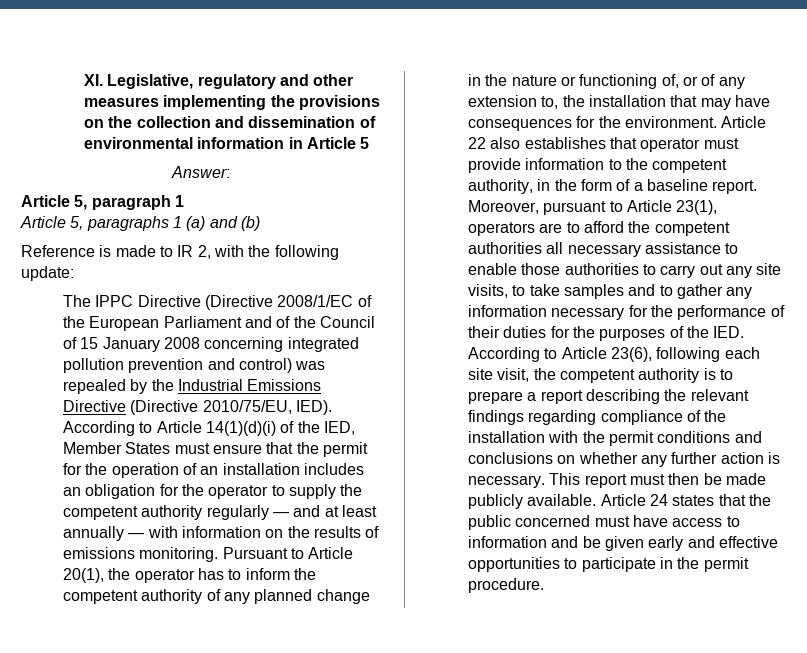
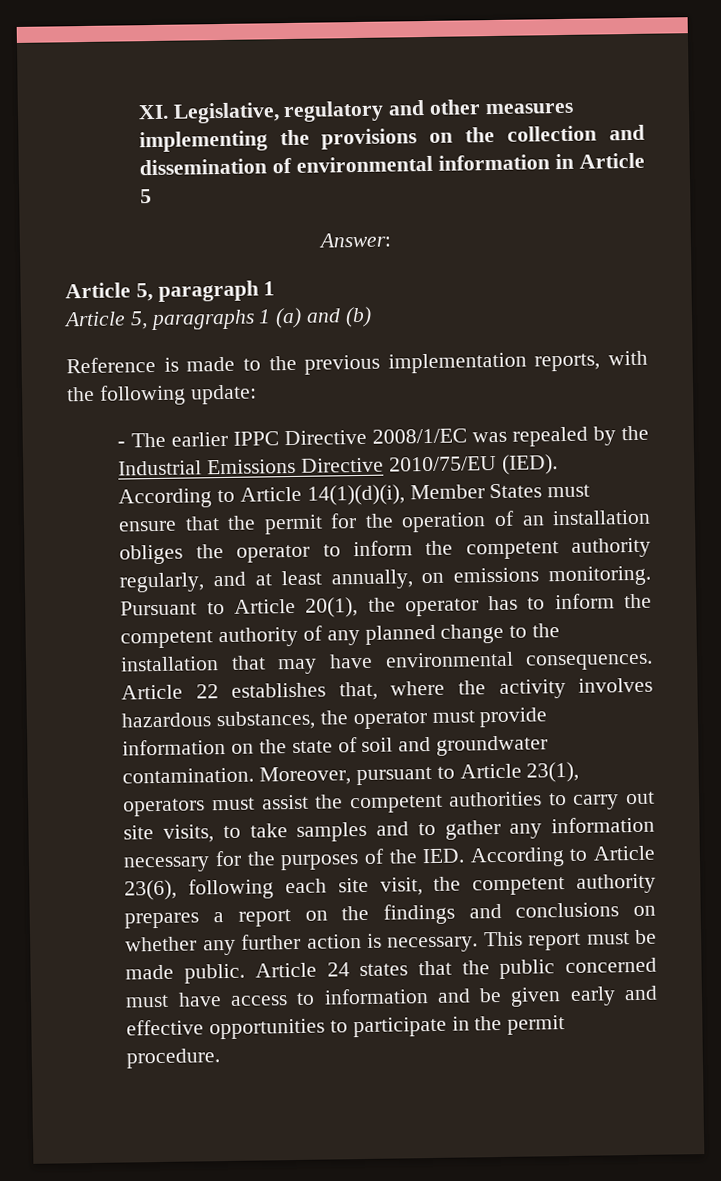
- Reference is made to IR 2, with the following update:
+ Reference is made to the previous implementation reports, with the following update:
- The IPPC Directive (Directive 2008/1/EC of the European Parliament and of the Council of 15 January 2008 concerning integrated pollution prevention and control) was repealed by the Industrial Emissions Directive (Directive 2010/75/EU, IED). According to Article 14(1)(d)(i) of the IED, Member States must ensure that the permit for the operation of an installation includes an obligation for the operator to supply the competent authority regularly — and at least annually — with information on the results of emissions monitoring.
+ - The earlier IPPC Directive 2008/1/EC was repealed by the Industrial Emissions Directive 2010/75/EU (IED). According to Article 14(1)(d)(i), Member States must ensure that the permit for the operation of an installation obliges the operator to inform the competent authority regularly, and at least annually, on emissions monitoring.
- Pursuant to Article 20(1), the operator has to inform the competent authority of any planned change in the nature or functioning of, or of any extension to, the installation that may have consequences for the environment. Article 22 also establishes that operator must provide information to the competent authority, in the form of a baseline report.
+ Pursuant to Article 20(1), the operator has to inform the competent authority of any planned change to the installation that may have environmental consequences. Article 22 establishes that, where the activity involves hazardous substances, the operator must provide information on the state of soil and groundwater contamination.
- Moreover, pursuant to Article 23(1), operators are to afford the competent authorities all necessary assistance to enable those authorities to carry out any site visits, to take samples and to gather any information necessary for the performance of their duties for the purposes of the IED. According to Article 23(6), following each site visit, the competent authority is to prepare a report describing the relevant findings regarding compliance of the installation with the permit conditions and conclusions on whether any further action is necessary.
+ Moreover, pursuant to Article 23(1), operators must assist the competent authorities to carry out site visits, to take samples and to gather any information necessary for the purposes of the IED. According to Article 23(6), following each site visit, the competent authority prepares a report on the findings and conclusions on whether any further action is necessary.
- This report must then be made publicly available.
+ This report must be made public.

